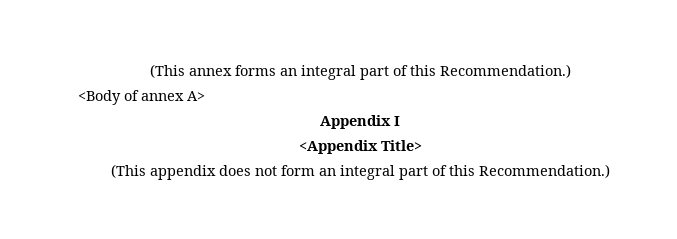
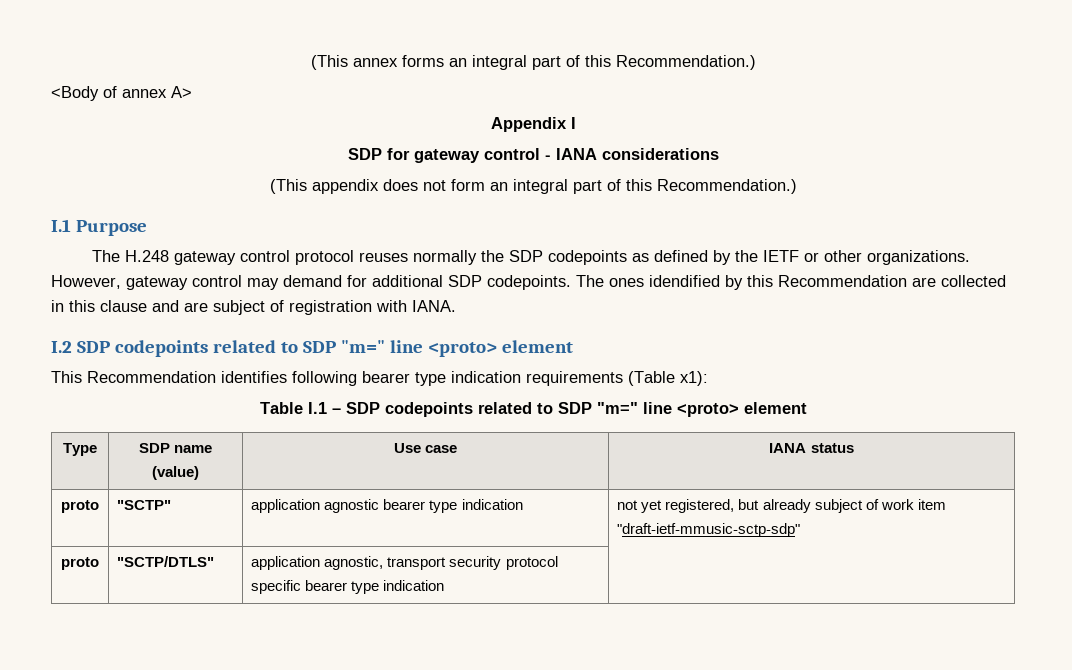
- <Appendix Title>
+ SDP for gateway control - IANA considerations
+ I.1 Purpose
+ The H.248 gateway control protocol reuses normally the SDP codepoints as defined by the IETF or other organizations. However, gateway control may demand for additional SDP codepoints. The ones idendified by this Recommendation are collected in this clause and are subject of registration with IANA.
+ I.2 SDP codepoints related to SDP "m=" line <proto> element
+ This Recommendation identifies following bearer type indication requirements (Table x1):
+ Table I.1 – SDP codepoints related to SDP "m=" line <proto> element
+ Type | SDP name (value) | Use case | IANA status
+ proto | "SCTP" | application agnostic bearer type indication | not yet registered, but already subject of work item "draft-ietf-mmusic-sctp-sdp"
+ proto | "SCTP/DTLS" | application agnostic, transport security protocol specific bearer type indication |

